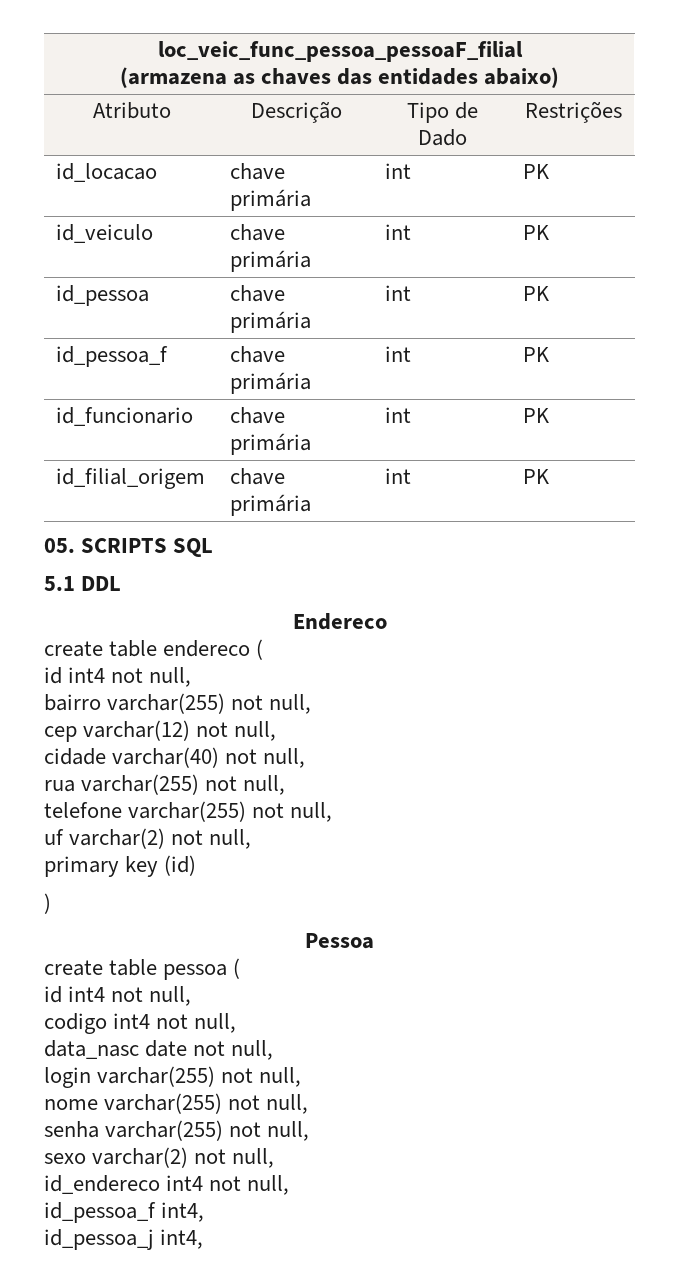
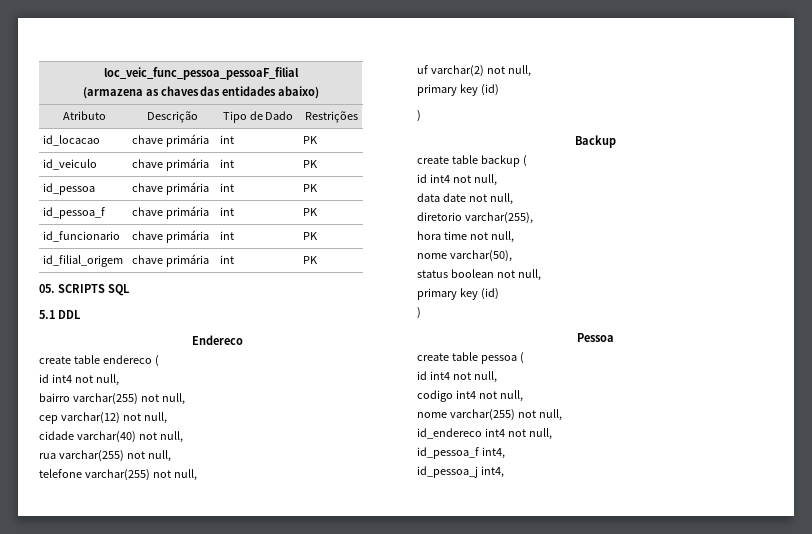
+ Backup
+ create table backup (
+ id int4 not null,
+ data date not null,
+ diretorio varchar(255),
+ hora time not null,
+ nome varchar(50),
+ status boolean not null,
+ primary key (id)
+ )
- data_nasc date not null,
- login varchar(255) not null,
  nome varchar(255) not null,
- senha varchar(255) not null,
- sexo varchar(2) not null,

